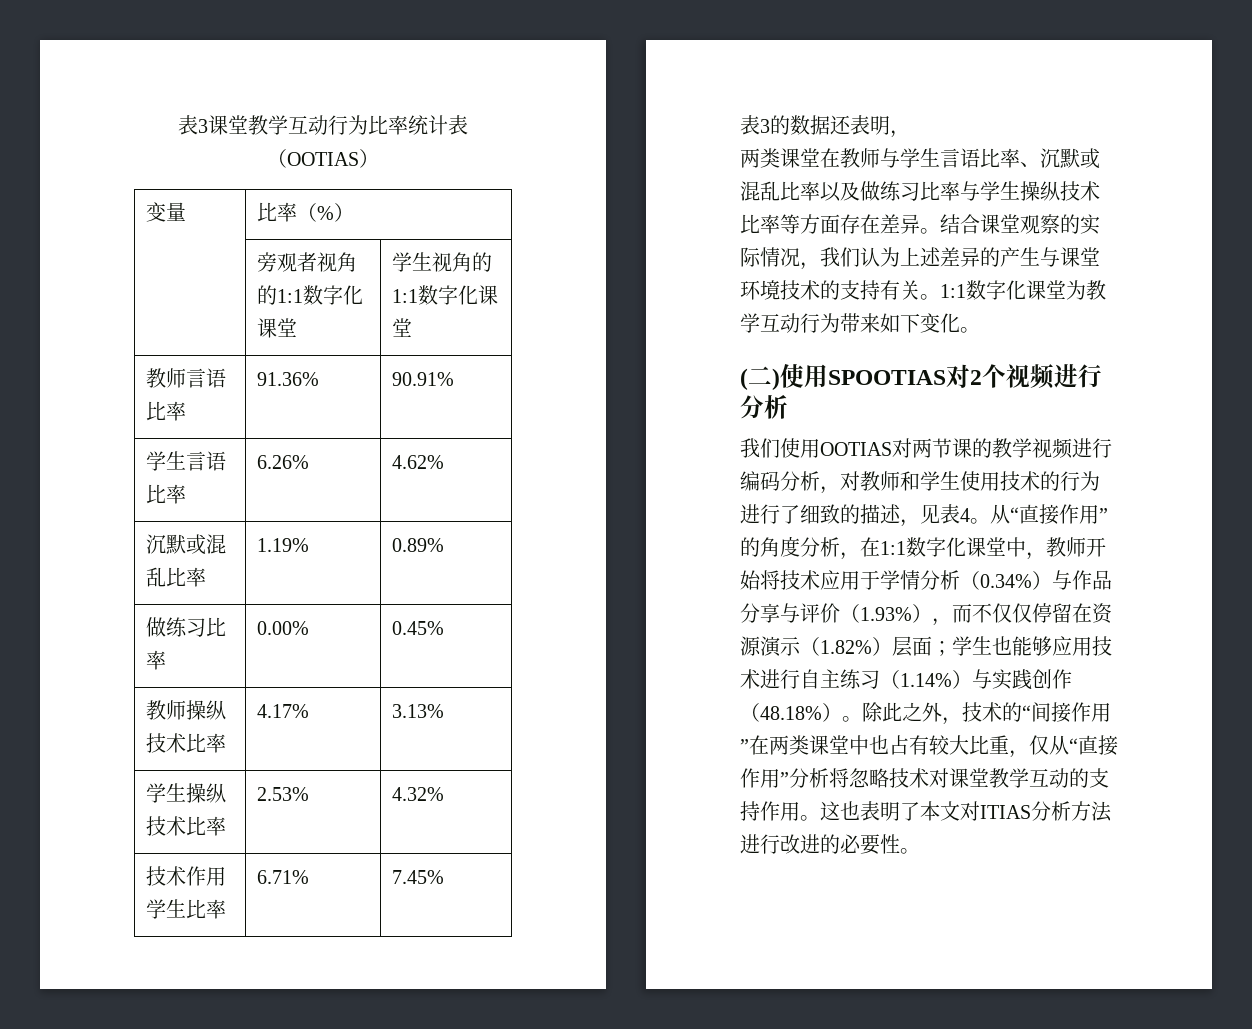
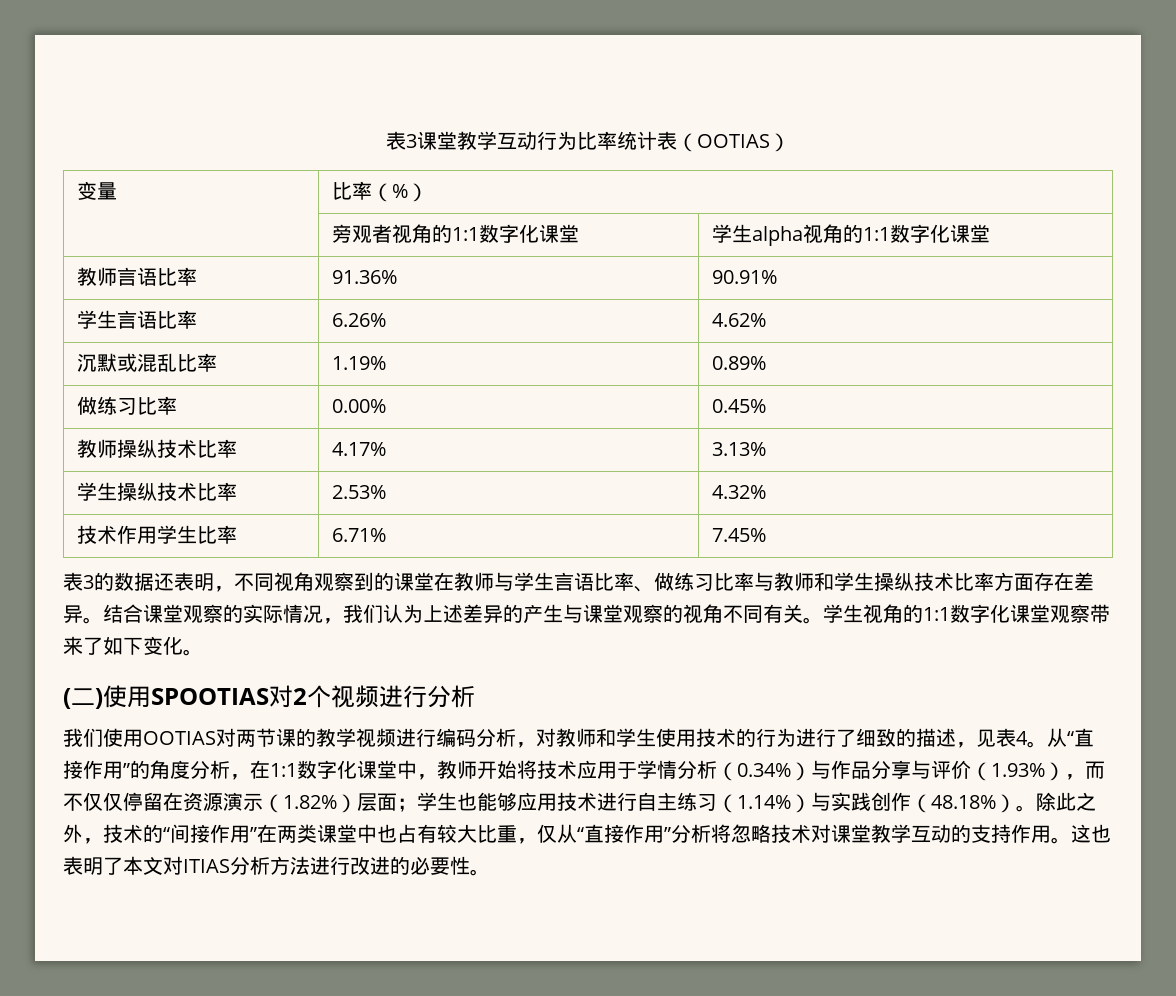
- | 旁观者视角的1:1数字化课堂 | 学生视角的1:1数字化课堂
+ | 旁观者视角的1:1数字化课堂 | 学生alpha视角的1:1数字化课堂
- 表3的数据还表明，
- 两类课堂在教师与学生言语比率、沉默或混乱比率以及做练习比率与学生操纵技术比率等方面存在差异。
+ 表3的数据还表明，不同视角观察到的课堂在教师与学生言语比率、做练习比率与教师和学生操纵技术比率方面存在差异。
- 结合课堂观察的实际情况，我们认为上述差异的产生与课堂环境技术的支持有关。1:1数字化课堂为教学互动行为带来如下变化。
+ 结合课堂观察的实际情况，我们认为上述差异的产生与课堂观察的视角不同有关。学生视角的1:1数字化课堂观察带来了如下变化。

